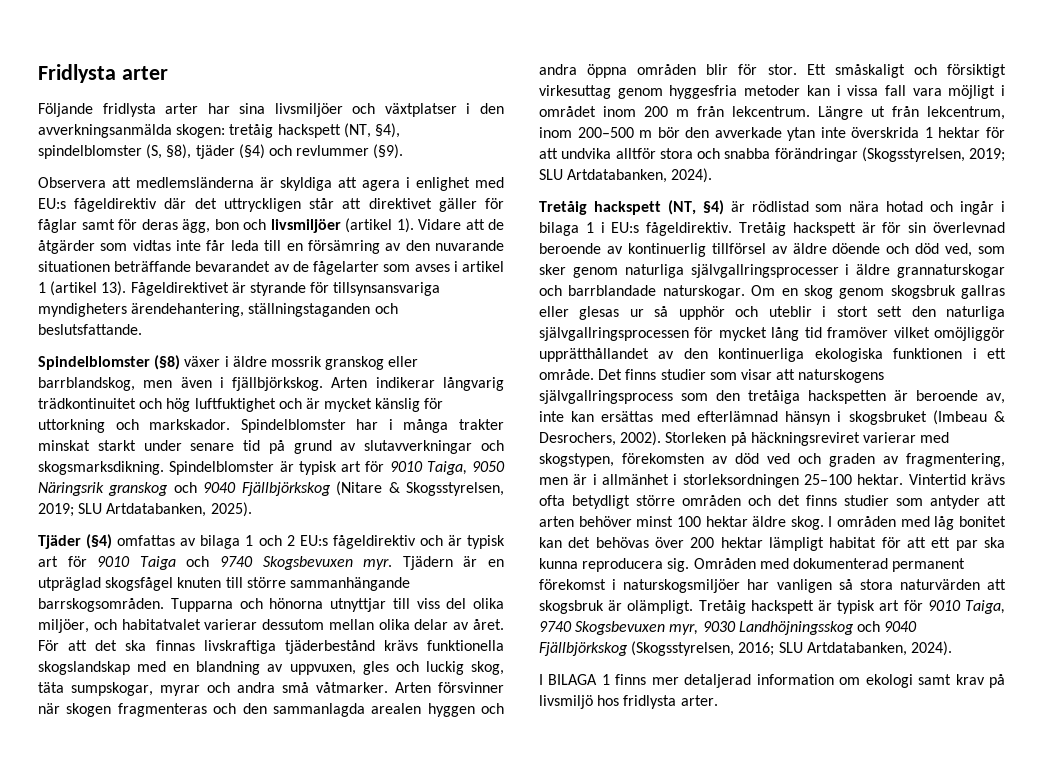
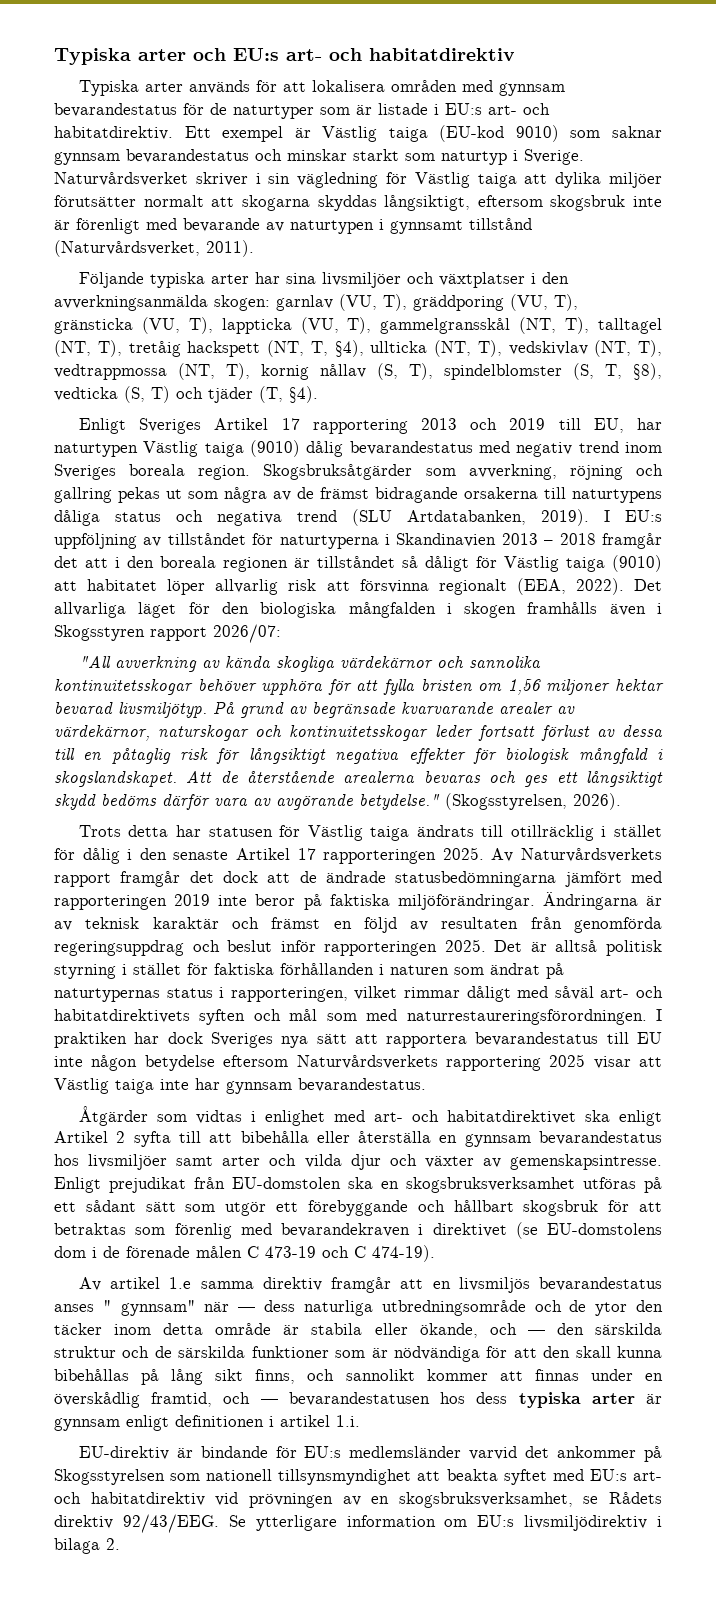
- Fridlysta arter
+ Typiska arter och EU:s art- och habitatdirektiv
+ Typiska arter används för att lokalisera områden med gynnsam bevarandestatus för de naturtyper som är listade i EU:s art- och habitatdirektiv. Ett exempel är Västlig taiga (EU-kod 9010) som saknar gynnsam bevarandestatus och minskar starkt som naturtyp i Sverige. Naturvårdsverket skriver i sin vägledning för Västlig taiga att dylika miljöer förutsätter normalt att skogarna skyddas långsiktigt, eftersom skogsbruk inte är förenligt med bevarande av naturtypen i gynnsamt tillstånd (Naturvårdsverket, 2011).
- Följande fridlysta arter har sina livsmiljöer och växtplatser i den avverkningsanmälda skogen: tretåig hackspett (NT, §4), spindelblomster (S, §8), tjäder (§4) och revlummer (§9).
- Observera att medlemsländerna är skyldiga att agera i enlighet med EU:s fågeldirektiv där det uttryckligen står att direktivet gäller för fåglar samt för deras ägg, bon och livsmiljöer (artikel 1). Vidare att de åtgärder som vidtas inte får leda till en försämring av den nuvarande situationen beträffande bevarandet av de fågelarter som avses i artikel 1 (artikel 13). Fågeldirektivet är styrande för tillsynsansvariga myndigheters ärendehantering, ställningstaganden och beslutsfattande.
- Spindelblomster (§8) växer i äldre mossrik granskog eller barrblandskog, men även i fjällbjörkskog. Arten indikerar långvarig trädkontinuitet och hög luftfuktighet och är mycket känslig för uttorkning och markskador. Spindelblomster har i många trakter minskat starkt under senare tid på grund av slutavverkningar och skogsmarksdikning. Spindelblomster är typisk art för 9010 Taiga, 9050 Näringsrik granskog och 9040 Fjällbjörkskog (Nitare & Skogsstyrelsen, 2019; SLU Artdatabanken, 2025).
- Tjäder (§4) omfattas av bilaga 1 och 2 EU:s fågeldirektiv och är typisk art för 9010 Taiga och 9740 Skogsbevuxen myr. Tjädern är en utpräglad skogsfågel knuten till större sammanhängande barrskogsområden. Tupparna och hönorna utnyttjar till viss del olika miljöer, och habitatvalet varierar dessutom mellan olika delar av året. För att det ska finnas livskraftiga tjäderbestånd krävs funktionella skogslandskap med en blandning av uppvuxen, gles och luckig skog, täta sumpskogar, myrar och andra små våtmarker. Arten försvinner när skogen fragmenteras och den sammanlagda arealen hyggen och andra öppna områden blir för stor. Ett småskaligt och försiktigt virkesuttag genom hyggesfria metoder kan i vissa fall vara möjligt i området inom 200 m från lekcentrum. Längre ut från lekcentrum, inom 200–500 m bör den avverkade ytan inte överskrida 1 hektar för att undvika alltför stora och snabba förändringar (Skogsstyrelsen, 2019; SLU Artdatabanken, 2024).
- Tretåig hackspett (NT, §4) är rödlistad som nära hotad och ingår i bilaga 1 i EU:s fågeldirektiv. Tretåig hackspett är för sin överlevnad beroende av kontinuerlig tillförsel av äldre döende och död ved, som sker genom naturliga självgallringsprocesser i äldre grannaturskogar och barrblandade naturskogar. Om en skog genom skogsbruk gallras eller glesas ur så upphör och uteblir i stort sett den naturliga självgallringsprocessen för mycket lång tid framöver vilket omöjliggör upprätthållandet av den kontinuerliga ekologiska funktionen i ett område. Det finns studier som visar att naturskogens självgallringsprocess som den tretåiga hackspetten är beroende av, inte kan ersättas med efterlämnad hänsyn i skogsbruket (Imbeau & Desrochers, 2002). Storleken på häckningsreviret varierar med skogstypen, förekomsten av död ved och graden av fragmentering, men är i allmänhet i storleksordningen 25–100 hektar. Vintertid krävs ofta betydligt större områden och det finns studier som antyder att arten behöver minst 100 hektar äldre skog. I områden med låg bonitet kan det behövas över 200 hektar lämpligt habitat för att ett par ska kunna reproducera sig. Områden med dokumenterad permanent förekomst i naturskogsmiljöer har vanligen så stora naturvärden att skogsbruk är olämpligt. Tretåig hackspett är typisk art för 9010 Taiga, 9740 Skogsbevuxen myr, 9030 Landhöjningsskog och 9040 Fjällbjörkskog (Skogsstyrelsen, 2016; SLU Artdatabanken, 2024).
- I BILAGA 1 finns mer detaljerad information om ekologi samt krav på livsmiljö hos fridlysta arter.
+ Följande typiska arter har sina livsmiljöer och växtplatser i den avverkningsanmälda skogen: garnlav (VU, T), gräddporing (VU, T), gränsticka (VU, T), lappticka (VU, T), gammelgransskål (NT, T), talltagel (NT, T), tretåig hackspett (NT, T, §4), ullticka (NT, T), vedskivlav (NT, T), vedtrappmossa (NT, T), kornig nållav (S, T), spindelblomster (S, T, §8), vedticka (S, T) och tjäder (T, §4).
+ Enligt Sveriges Artikel 17 rapportering 2013 och 2019 till EU, har naturtypen Västlig taiga (9010) dålig bevarandestatus med negativ trend inom Sveriges boreala region. Skogsbruksåtgärder som avverkning, röjning och gallring pekas ut som några av de främst bidragande orsakerna till naturtypens dåliga status och negativa trend (SLU Artdatabanken, 2019). I EU:s uppföljning av tillståndet för naturtyperna i Skandinavien 2013 – 2018 framgår det att i den boreala regionen är tillståndet så dåligt för Västlig taiga (9010) att habitatet löper allvarlig risk att försvinna regionalt (EEA, 2022). Det allvarliga läget för den biologiska mångfalden i skogen framhålls även i Skogsstyren rapport 2026/07:
+ "All avverkning av kända skogliga värdekärnor och sannolika kontinuitetsskogar behöver upphöra för att fylla bristen om 1,56 miljoner hektar bevarad livsmiljötyp. På grund av begränsade kvarvarande arealer av värdekärnor, naturskogar och kontinuitetsskogar leder fortsatt förlust av dessa till en påtaglig risk för långsiktigt negativa effekter för biologisk mångfald i skogslandskapet. Att de återstående arealerna bevaras och ges ett långsiktigt skydd bedöms därför vara av avgörande betydelse." (Skogsstyrelsen, 2026).
+ Trots detta har statusen för Västlig taiga ändrats till otillräcklig i stället för dålig i den senaste Artikel 17 rapporteringen 2025. Av Naturvårdsverkets rapport framgår det dock att de ändrade statusbedömningarna jämfört med rapporteringen 2019 inte beror på faktiska miljöförändringar. Ändringarna är av teknisk karaktär och främst en följd av resultaten från genomförda regeringsuppdrag och beslut inför rapporteringen 2025. Det är alltså politisk styrning i stället för faktiska förhållanden i naturen som ändrat på naturtypernas status i rapporteringen, vilket rimmar dåligt med såväl art- och habitatdirektivets syften och mål som med naturrestaureringsförordningen. I praktiken har dock Sveriges nya sätt att rapportera bevarandestatus till EU inte någon betydelse eftersom Naturvårdsverkets rapportering 2025 visar att Västlig taiga inte har gynnsam bevarandestatus.
+ Åtgärder som vidtas i enlighet med art- och habitatdirektivet ska enligt Artikel 2 syfta till att bibehålla eller återställa en gynnsam bevarandestatus hos livsmiljöer samt arter och vilda djur och växter av gemenskapsintresse. Enligt prejudikat från EU-domstolen ska en skogsbruksverksamhet utföras på ett sådant sätt som utgör ett förebyggande och hållbart skogsbruk för att betraktas som förenlig med bevarandekraven i direktivet (se EU-domstolens dom i de förenade målen C 473-19 och C 474-19).
+ Av artikel 1.e samma direktiv framgår att en livsmiljös bevarandestatus anses " gynnsam" när — dess naturliga utbredningsområde och de ytor den täcker inom detta område är stabila eller ökande, och — den särskilda struktur och de särskilda funktioner som är nödvändiga för att den skall kunna bibehållas på lång sikt finns, och sannolikt kommer att finnas under en överskådlig framtid, och — bevarandestatusen hos dess typiska arter är gynnsam enligt definitionen i artikel 1.i.
+ EU-direktiv är bindande för EU:s medlemsländer varvid det ankommer på Skogsstyrelsen som nationell tillsynsmyndighet att beakta syftet med EU:s art- och habitatdirektiv vid prövningen av en skogsbruksverksamhet, se Rådets direktiv 92/43/EEG. Se ytterligare information om EU:s livsmiljödirektiv i bilaga 2.

